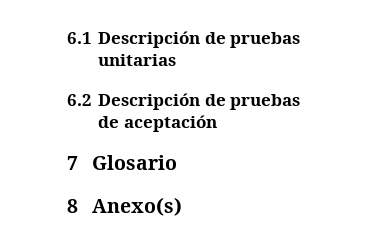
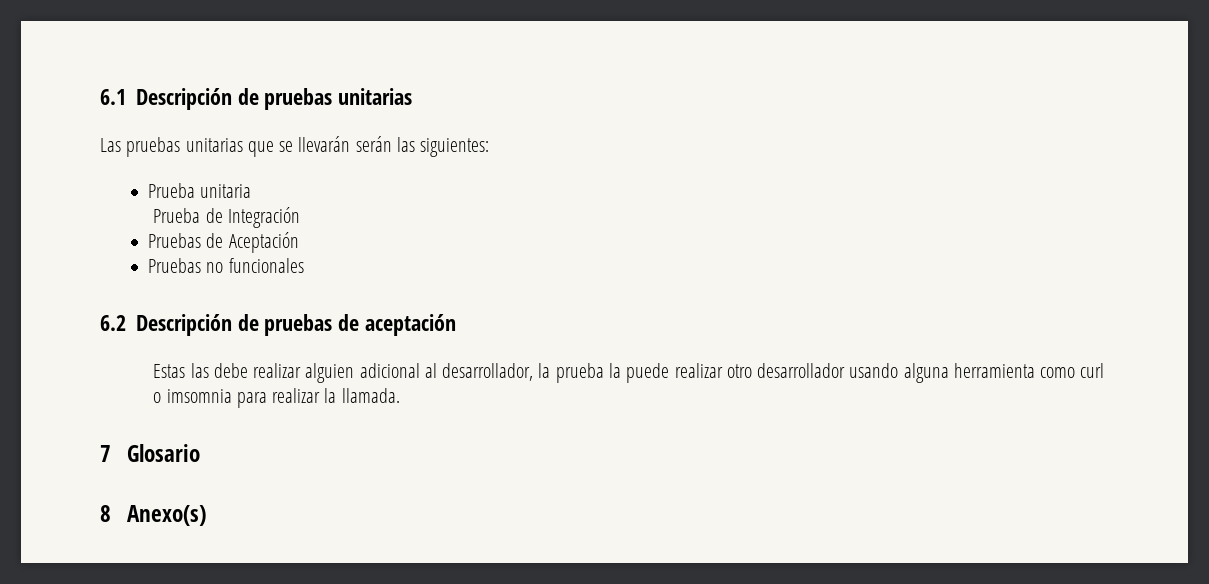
+ Las pruebas unitarias que se llevarán serán las siguientes:
+ Prueba unitaria
+ Prueba de Integración
+ Pruebas de Aceptación
+ Pruebas no funcionales
+ Estas las debe realizar alguien adicional al desarrollador, la prueba la puede realizar otro desarrollador usando alguna herramienta como curl o imsomnia para realizar la llamada.

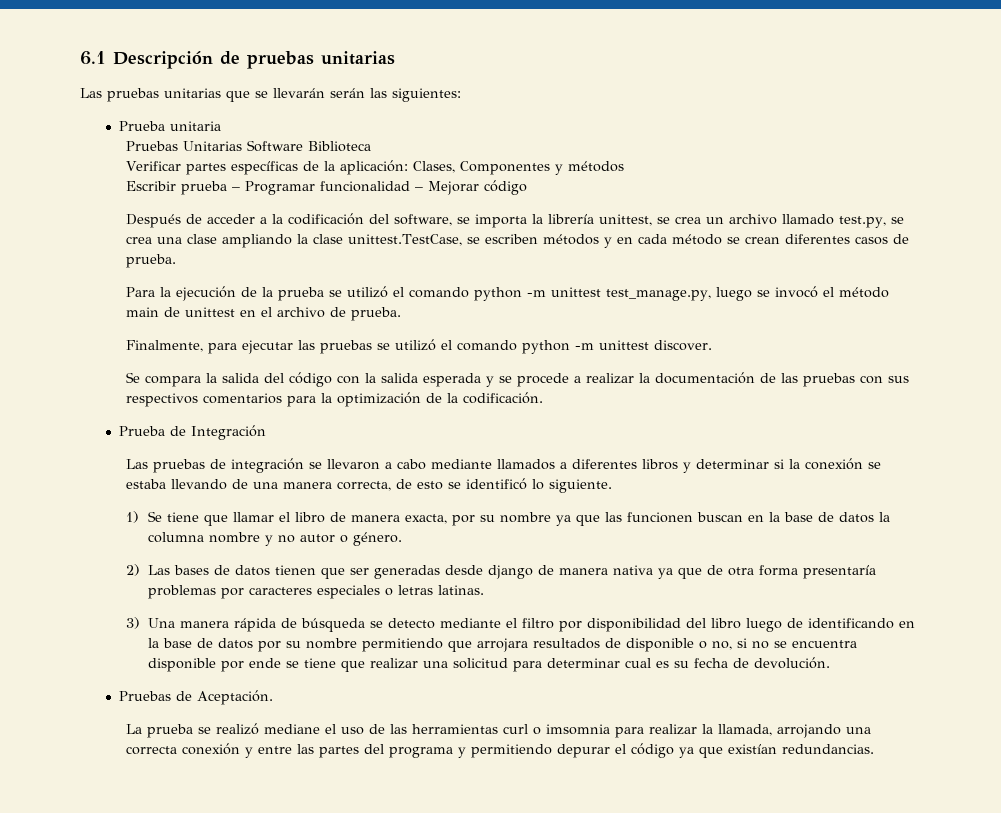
+ Pruebas Unitarias Software Biblioteca
+ Verificar partes específicas de la aplicación: Clases, Componentes y métodos
+ Escribir prueba – Programar funcionalidad – Mejorar código
+ Después de acceder a la codificación del software, se importa la librería unittest, se crea un archivo llamado test.py, se crea una clase ampliando la clase unittest.TestCase, se escriben métodos y en cada método se crean diferentes casos de prueba.
+ Para la ejecución de la prueba se utilizó el comando python -m unittest test_manage.py, luego se invocó el método main de unittest en el archivo de prueba.
+ Finalmente, para ejecutar las pruebas se utilizó el comando python -m unittest discover.
+ Se compara la salida del código con la salida esperada y se procede a realizar la documentación de las pruebas con sus respectivos comentarios para la optimización de la codificación.
  Prueba de Integración
- Pruebas de Aceptación
- Pruebas no funcionales
- 6.2 Descripción de pruebas de aceptación
- Estas las debe realizar alguien adicional al desarrollador, la prueba la puede realizar otro desarrollador usando alguna herramienta como curl o imsomnia para realizar la llamada.
- 7 Glosario
- 8 Anexo(s)
+ Las pruebas de integración se llevaron a cabo mediante llamados a diferentes libros y determinar si la conexión se estaba llevando de una manera correcta, de esto se identificó lo siguiente.
+ 1) Se tiene que llamar el libro de manera exacta, por su nombre ya que las funcionen buscan en la base de datos la columna nombre y no autor o género.
+ 2) Las bases de datos tienen que ser generadas desde django de manera nativa ya que de otra forma presentaría problemas por caracteres especiales o letras latinas.
+ 3) Una manera rápida de búsqueda se detecto mediante el filtro por disponibilidad del libro luego de identificando en la base de datos por su nombre permitiendo que arrojara resultados de disponible o no, si no se encuentra disponible por ende se tiene que realizar una solicitud para determinar cual es su fecha de devolución.
+ Pruebas de Aceptación.
+ La prueba se realizó mediane el uso de las herramientas curl o imsomnia para realizar la llamada, arrojando una correcta conexión y entre las partes del programa y permitiendo depurar el código ya que existían redundancias.

